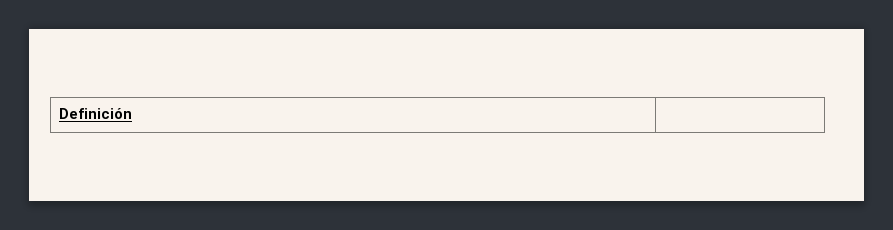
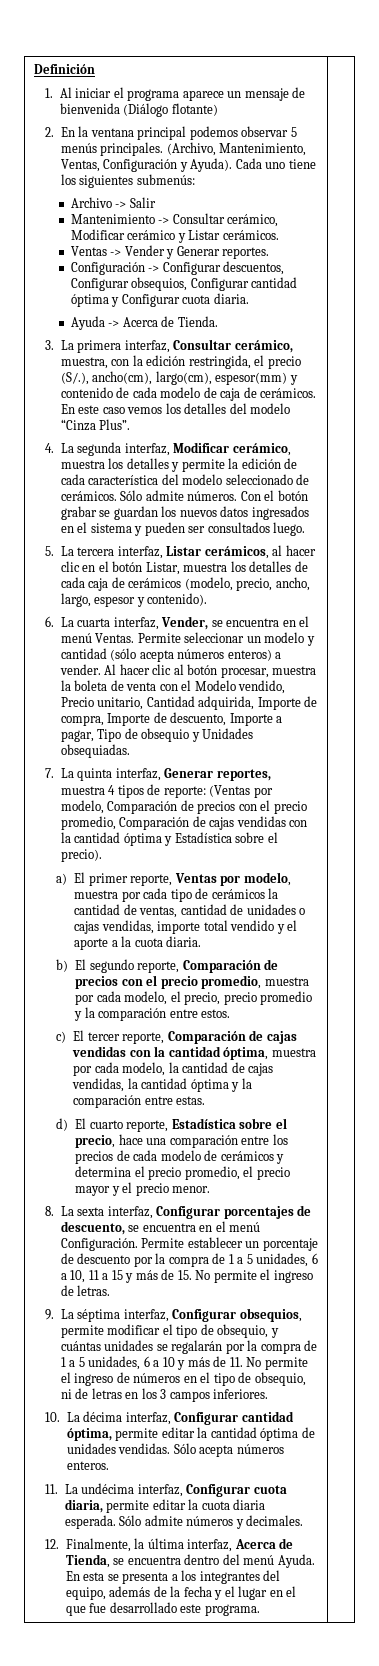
+ 1. Al iniciar el programa aparece un mensaje de bienvenida (Diálogo flotante)
+ 2. En la ventana principal podemos observar 5 menús principales. (Archivo, Mantenimiento, Ventas, Configuración y Ayuda). Cada uno tiene los siguientes submenús:
+ Archivo -> Salir
+ Mantenimiento -> Consultar cerámico, Modificar cerámico y Listar cerámicos.
+ Ventas -> Vender y Generar reportes.
+ Configuración -> Configurar descuentos, Configurar obsequios, Configurar cantidad óptima y Configurar cuota diaria.
+ Ayuda -> Acerca de Tienda.
+ 3. La primera interfaz, Consultar cerámico, muestra, con la edición restringida, el precio (S/.), ancho(cm), largo(cm), espesor(mm) y contenido de cada modelo de caja de cerámicos. En este caso vemos los detalles del modelo “Cinza Plus”.
+ 4. La segunda interfaz, Modificar cerámico, muestra los detalles y permite la edición de cada característica del modelo seleccionado de cerámicos. Sólo admite números. Con el botón grabar se guardan los nuevos datos ingresados en el sistema y pueden ser consultados luego.
+ 5. La tercera interfaz, Listar cerámicos, al hacer clic en el botón Listar, muestra los detalles de cada caja de cerámicos (modelo, precio, ancho, largo, espesor y contenido).
+ 6. La cuarta interfaz, Vender, se encuentra en el menú Ventas. Permite seleccionar un modelo y cantidad (sólo acepta números enteros) a vender. Al hacer clic al botón procesar, muestra la boleta de venta con el Modelo vendido, Precio unitario, Cantidad adquirida, Importe de compra, Importe de descuento, Importe a pagar, Tipo de obsequio y Unidades obsequiadas.
+ 7. La quinta interfaz, Generar reportes, muestra 4 tipos de reporte: (Ventas por modelo, Comparación de precios con el precio promedio, Comparación de cajas vendidas con la cantidad óptima y Estadística sobre el precio).
+ a) El primer reporte, Ventas por modelo, muestra por cada tipo de cerámicos la cantidad de ventas, cantidad de unidades o cajas vendidas, importe total vendido y el aporte a la cuota diaria.
+ b) El segundo reporte, Comparación de precios con el precio promedio, muestra por cada modelo, el precio, precio promedio y la comparación entre estos.
+ c) El tercer reporte, Comparación de cajas vendidas con la cantidad óptima, muestra por cada modelo, la cantidad de cajas vendidas, la cantidad óptima y la comparación entre estas.
+ d) El cuarto reporte, Estadística sobre el precio, hace una comparación entre los precios de cada modelo de cerámicos y determina el precio promedio, el precio mayor y el precio menor.
+ 8. La sexta interfaz, Configurar porcentajes de descuento, se encuentra en el menú Configuración. Permite establecer un porcentaje de descuento por la compra de 1 a 5 unidades, 6 a 10, 11 a 15 y más de 15. No permite el ingreso de letras.
+ 9. La séptima interfaz, Configurar obsequios, permite modificar el tipo de obsequio, y cuántas unidades se regalarán por la compra de 1 a 5 unidades, 6 a 10 y más de 11. No permite el ingreso de números en el tipo de obsequio, ni de letras en los 3 campos inferiores.
+ 10. La décima interfaz, Configurar cantidad óptima, permite editar la cantidad óptima de unidades vendidas. Sólo acepta números enteros.
+ 11. La undécima interfaz, Configurar cuota diaria, permite editar la cuota diaria esperada. Sólo admite números y decimales.
+ 12. Finalmente, la última interfaz, Acerca de Tienda, se encuentra dentro del menú Ayuda. En esta se presenta a los integrantes del equipo, además de la fecha y el lugar en el que fue desarrollado este programa.

